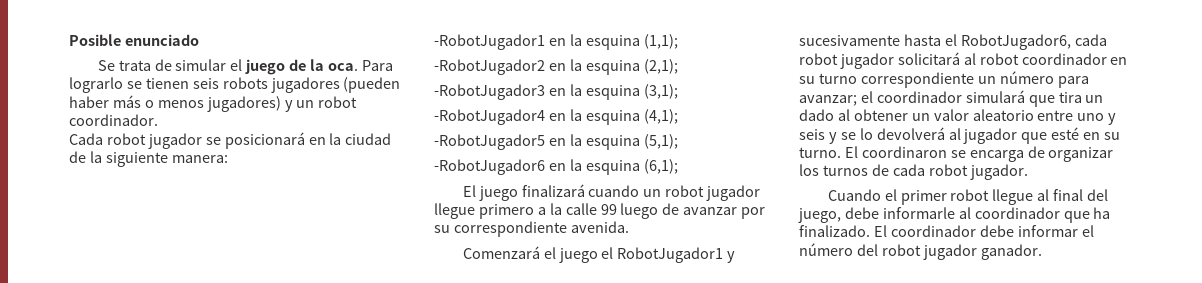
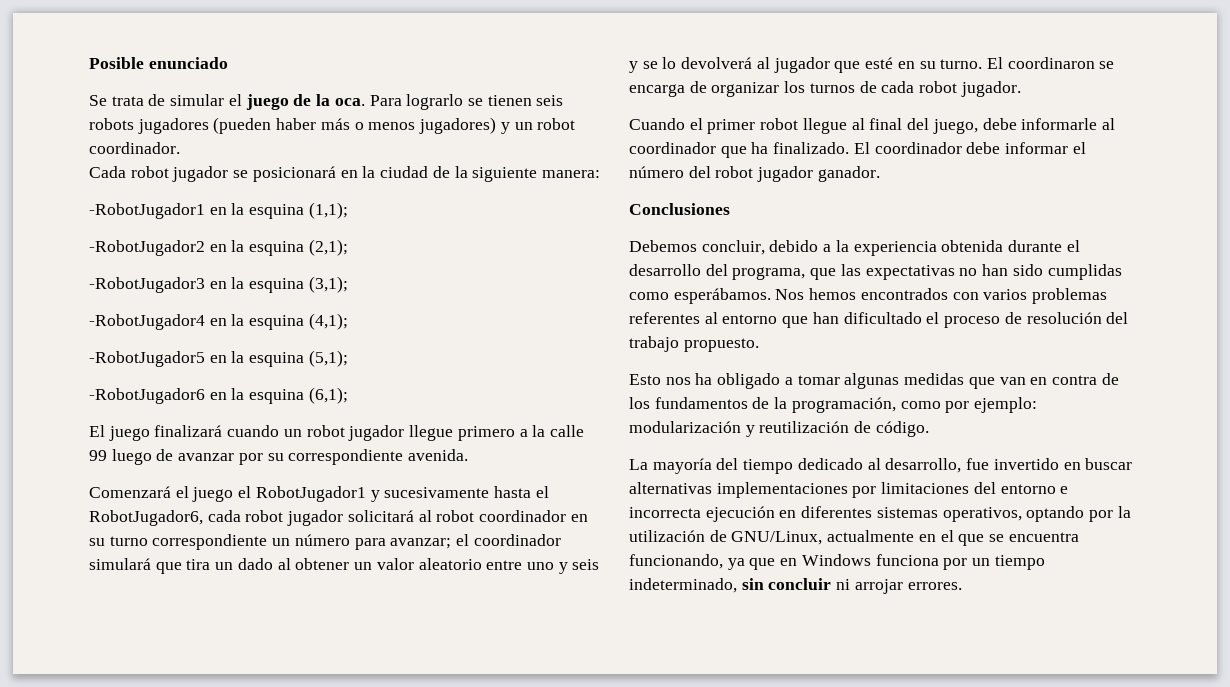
+ Conclusiones
+ Debemos concluir, debido a la experiencia obtenida durante el desarrollo del programa, que las expectativas no han sido cumplidas como esperábamos. Nos hemos encontrados con varios problemas referentes al entorno que han dificultado el proceso de resolución del trabajo propuesto.
+ Esto nos ha obligado a tomar algunas medidas que van en contra de los fundamentos de la programación, como por ejemplo: modularización y reutilización de código.
+ La mayoría del tiempo dedicado al desarrollo, fue invertido en buscar alternativas implementaciones por limitaciones del entorno e incorrecta ejecución en diferentes sistemas operativos, optando por la utilización de GNU/Linux, actualmente en el que se encuentra funcionando, ya que en Windows funciona por un tiempo indeterminado, sin concluir ni arrojar errores.

